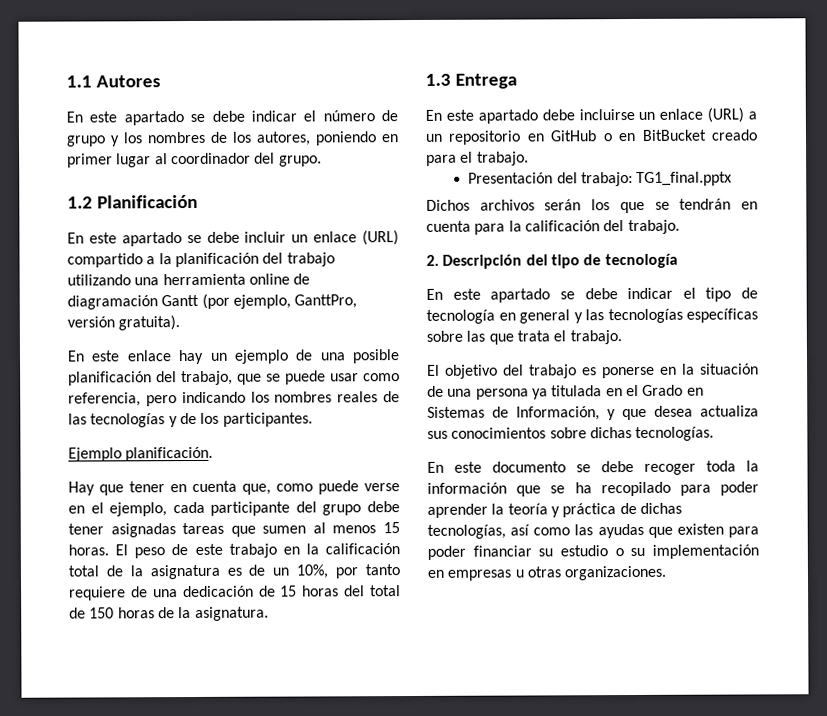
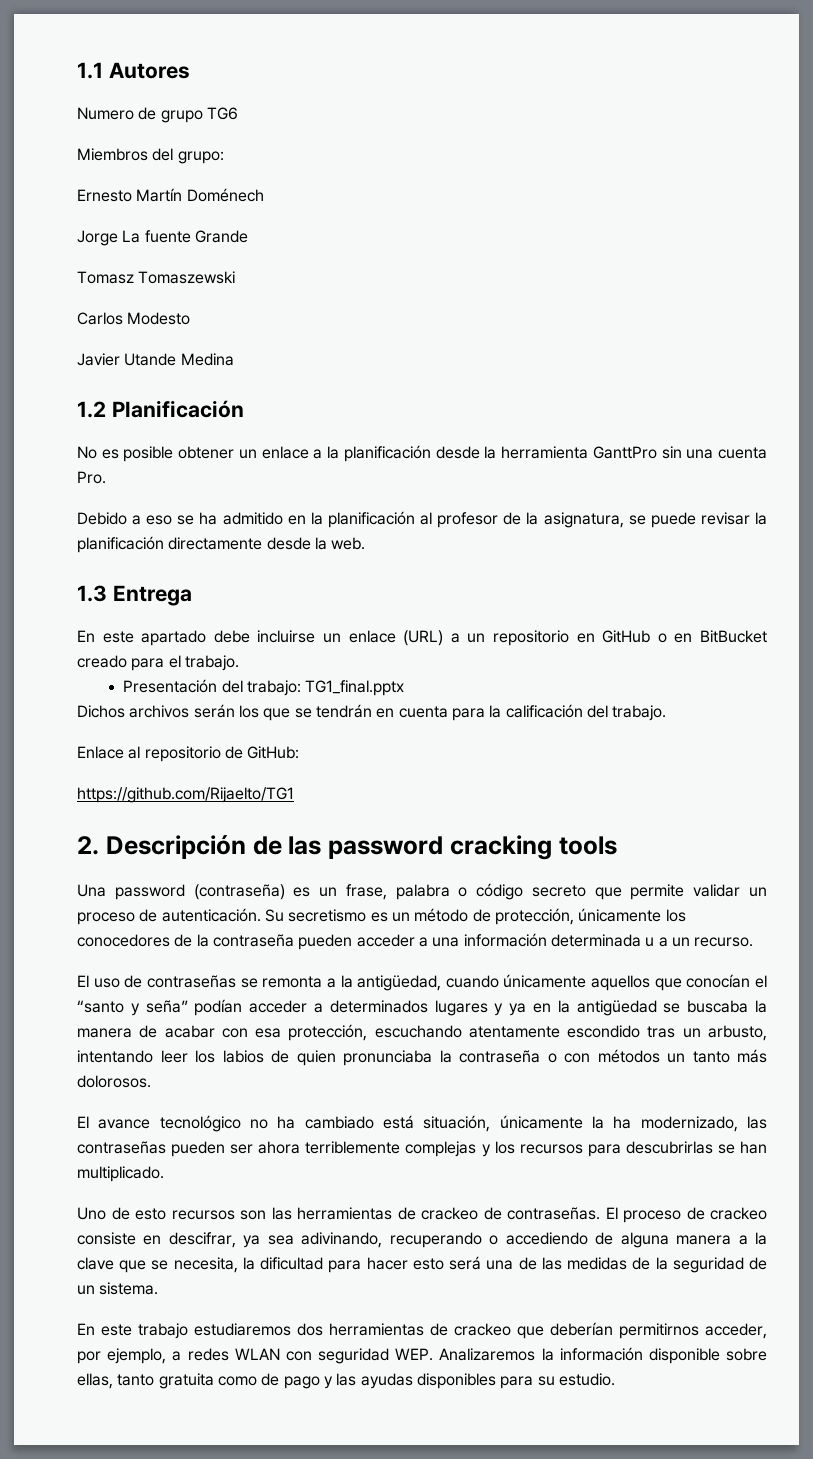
- En este apartado se debe indicar el número de grupo y los nombres de los autores, poniendo en primer lugar al coordinador del grupo.
+ Numero de grupo TG6
+ Miembros del grupo:
+ Ernesto Martín Doménech
+ Jorge La fuente Grande
+ Tomasz Tomaszewski
+ Carlos Modesto
+ Javier Utande Medina
  1.2 Planificación
- En este apartado se debe incluir un enlace (URL) compartido a la planificación del trabajo utilizando una herramienta online de diagramación Gantt (por ejemplo, GanttPro, versión gratuita).
- En este enlace hay un ejemplo de una posible planificación del trabajo, que se puede usar como referencia, pero indicando los nombres reales de las tecnologías y de los participantes.
- Ejemplo planificación.
- Hay que tener en cuenta que, como puede verse en el ejemplo, cada participante del grupo debe tener asignadas tareas que sumen al menos 15 horas. El peso de este trabajo en la calificación total de la asignatura es de un 10%, por tanto requiere de una dedicación de 15 horas del total de 150 horas de la asignatura.
+ No es posible obtener un enlace a la planificación desde la herramienta GanttPro sin una cuenta Pro.
+ Debido a eso se ha admitido en la planificación al profesor de la asignatura, se puede revisar la planificación directamente desde la web.
- 2. Descripción del tipo de tecnología
- En este apartado se debe indicar el tipo de tecnología en general y las tecnologías específicas sobre las que trata el trabajo.
- El objetivo del trabajo es ponerse en la situación de una persona ya titulada en el Grado en Sistemas de Información, y que desea actualiza sus conocimientos sobre dichas tecnologías.
- En este documento se debe recoger toda la información que se ha recopilado para poder aprender la teoría y práctica de dichas tecnologías, así como las ayudas que existen para poder financiar su estudio o su implementación en empresas u otras organizaciones.
+ Enlace al repositorio de GitHub:
+ https://github.com/Rijaelto/TG1
+ 2. Descripción de las password cracking tools
+ Una password (contraseña) es un frase, palabra o código secreto que permite validar un proceso de autenticación. Su secretismo es un método de protección, únicamente los conocedores de la contraseña pueden acceder a una información determinada u a un recurso.
+ El uso de contraseñas se remonta a la antigüedad, cuando únicamente aquellos que conocían el “santo y seña” podían acceder a determinados lugares y ya en la antigüedad se buscaba la manera de acabar con esa protección, escuchando atentamente escondido tras un arbusto, intentando leer los labios de quien pronunciaba la contraseña o con métodos un tanto más dolorosos.
+ El avance tecnológico no ha cambiado está situación, únicamente la ha modernizado, las contraseñas pueden ser ahora terriblemente complejas y los recursos para descubrirlas se han multiplicado.
+ Uno de esto recursos son las herramientas de crackeo de contraseñas. El proceso de crackeo consiste en descifrar, ya sea adivinando, recuperando o accediendo de alguna manera a la clave que se necesita, la dificultad para hacer esto será una de las medidas de la seguridad de un sistema.
+ En este trabajo estudiaremos dos herramientas de crackeo que deberían permitirnos acceder, por ejemplo, a redes WLAN con seguridad WEP. Analizaremos la información disponible sobre ellas, tanto gratuita como de pago y las ayudas disponibles para su estudio.

